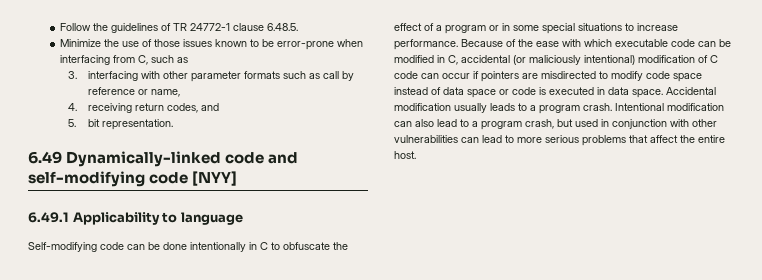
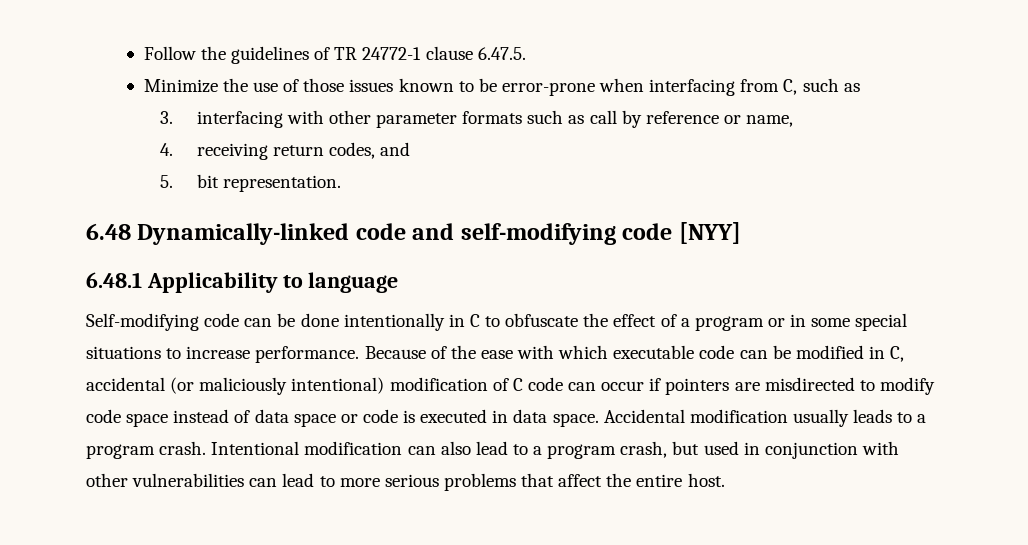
- Follow the guidelines of TR 24772-1 clause 6.48.5.
+ Follow the guidelines of TR 24772-1 clause 6.47.5.
- 6.49 Dynamically-linked code and self-modifying code [NYY]
+ 6.48 Dynamically-linked code and self-modifying code [NYY]
- 6.49.1 Applicability to language
+ 6.48.1 Applicability to language

